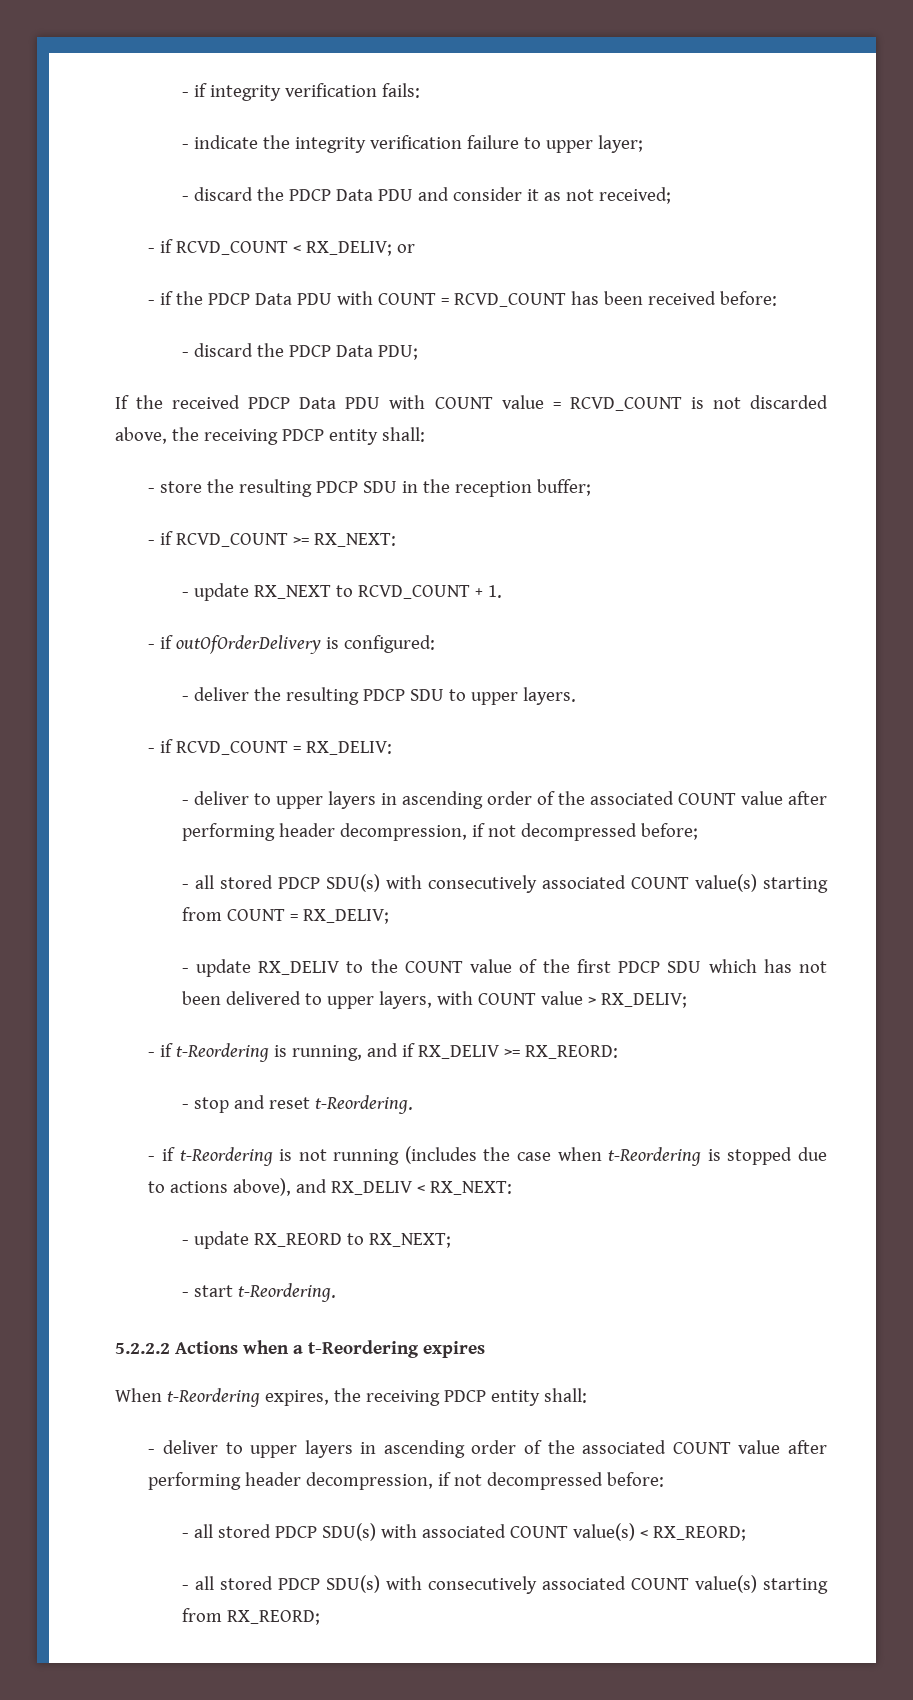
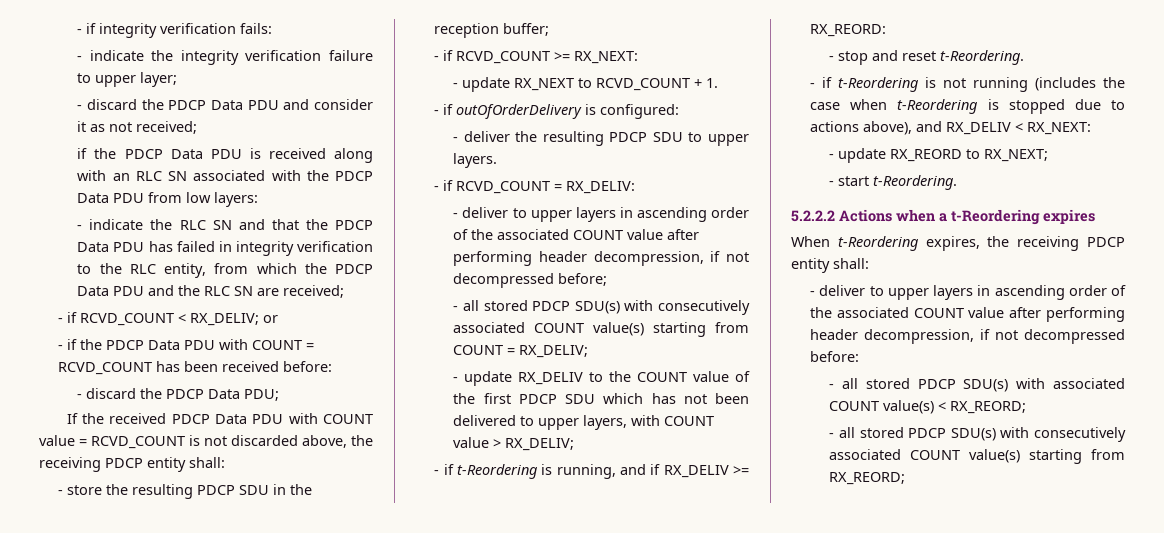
+ if the PDCP Data PDU is received along with an RLC SN associated with the PDCP Data PDU from low layers:
+ - indicate the RLC SN and that the PDCP Data PDU has failed in integrity verification to the RLC entity, from which the PDCP Data PDU and the RLC SN are received;

